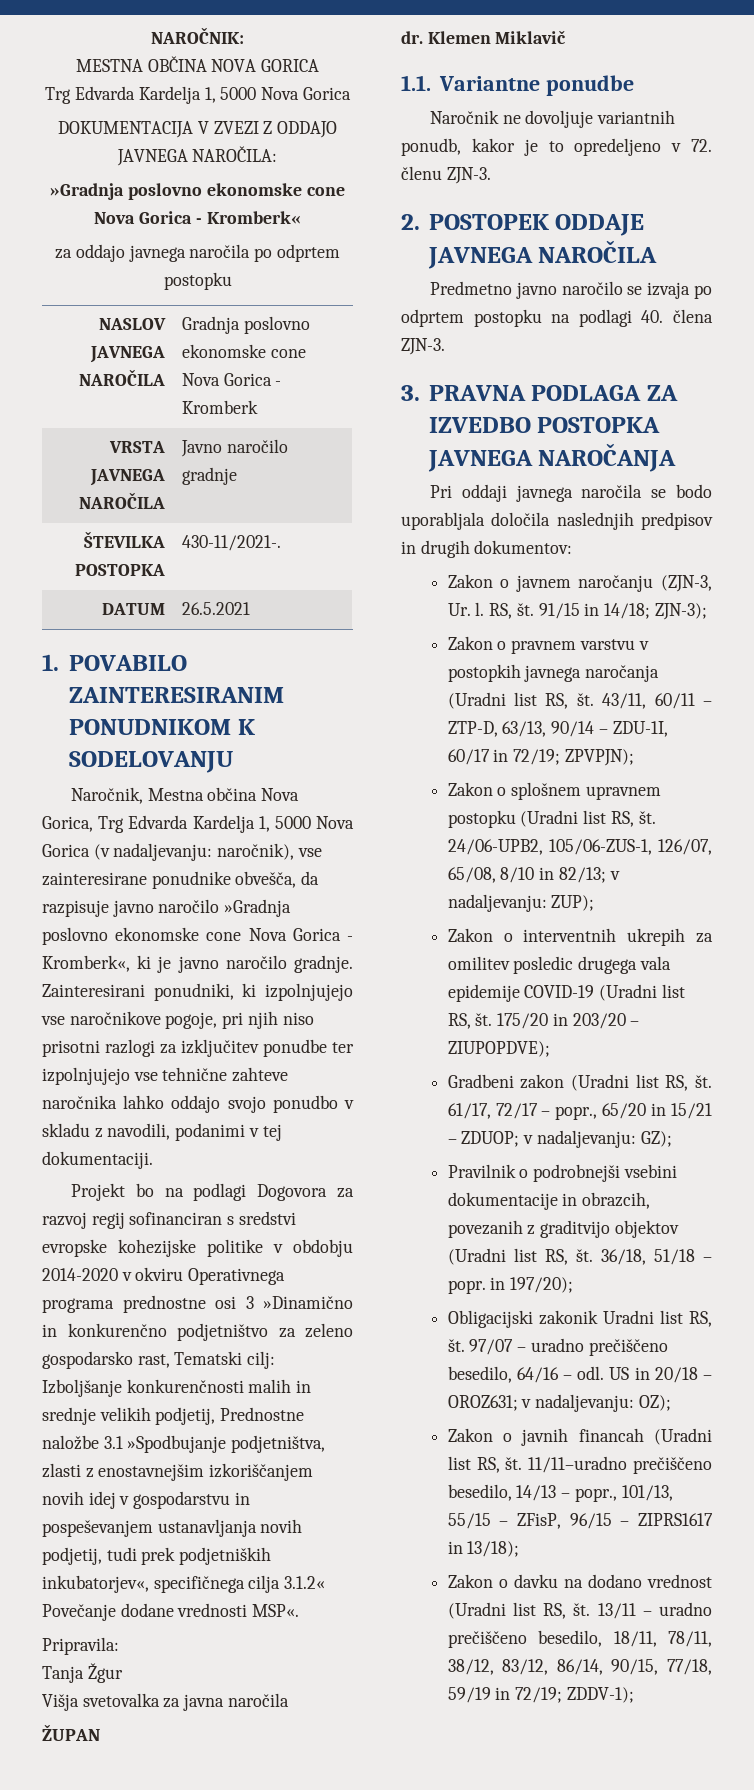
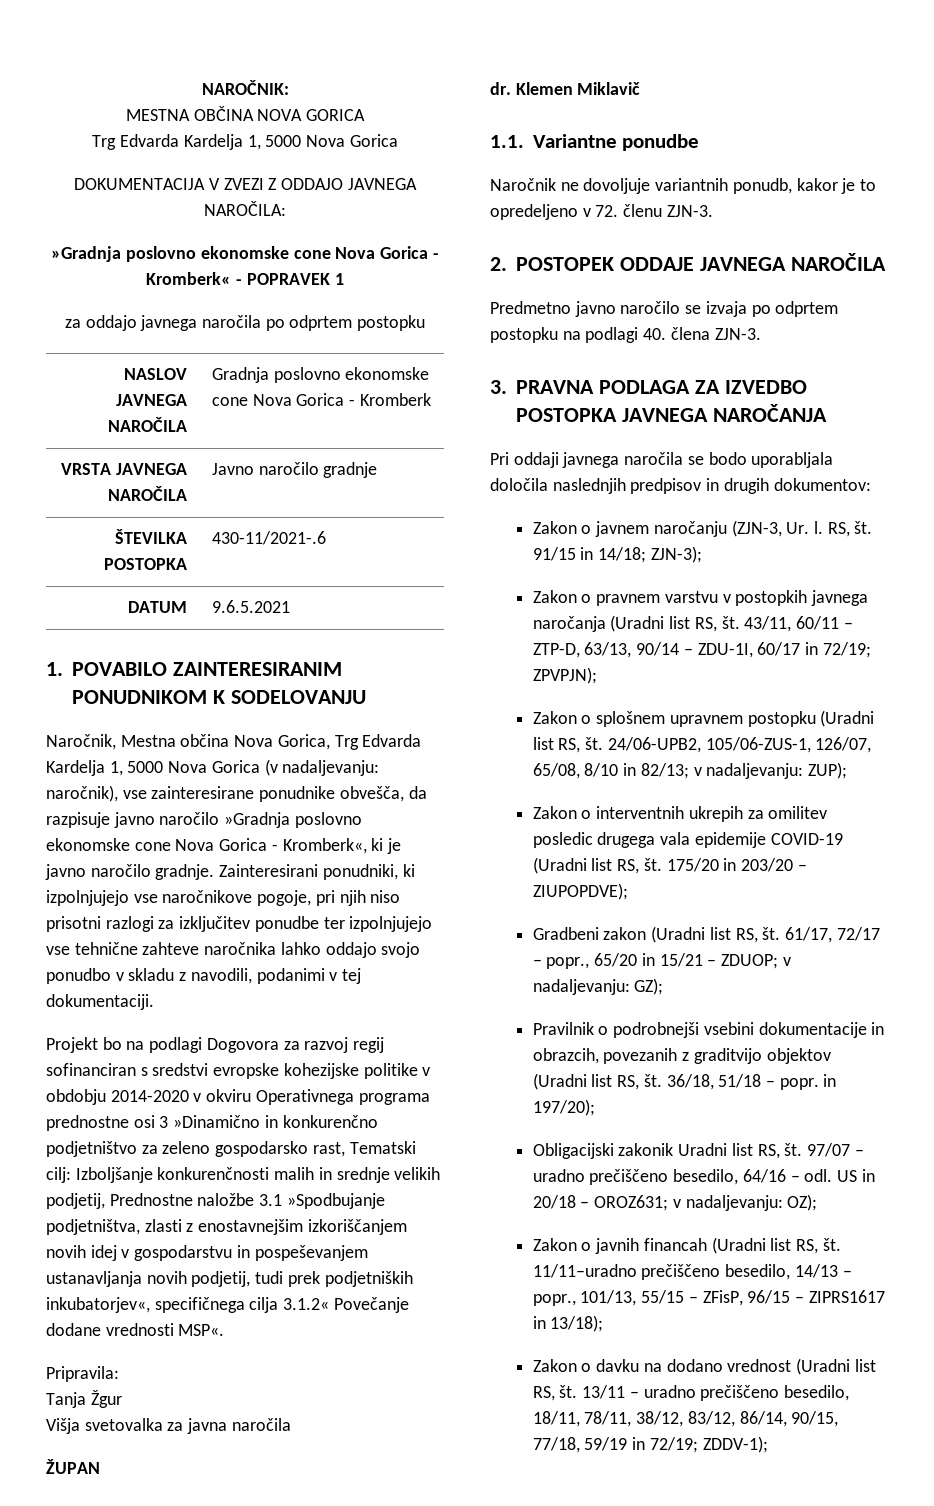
- »Gradnja poslovno ekonomske cone Nova Gorica - Kromberk«
+ »Gradnja poslovno ekonomske cone Nova Gorica - Kromberk« - POPRAVEK 1
- ŠTEVILKA POSTOPKA | 430-11/2021-.
+ ŠTEVILKA POSTOPKA | 430-11/2021-.6
- DATUM | 26.5.2021
+ DATUM | 9.6.5.2021

